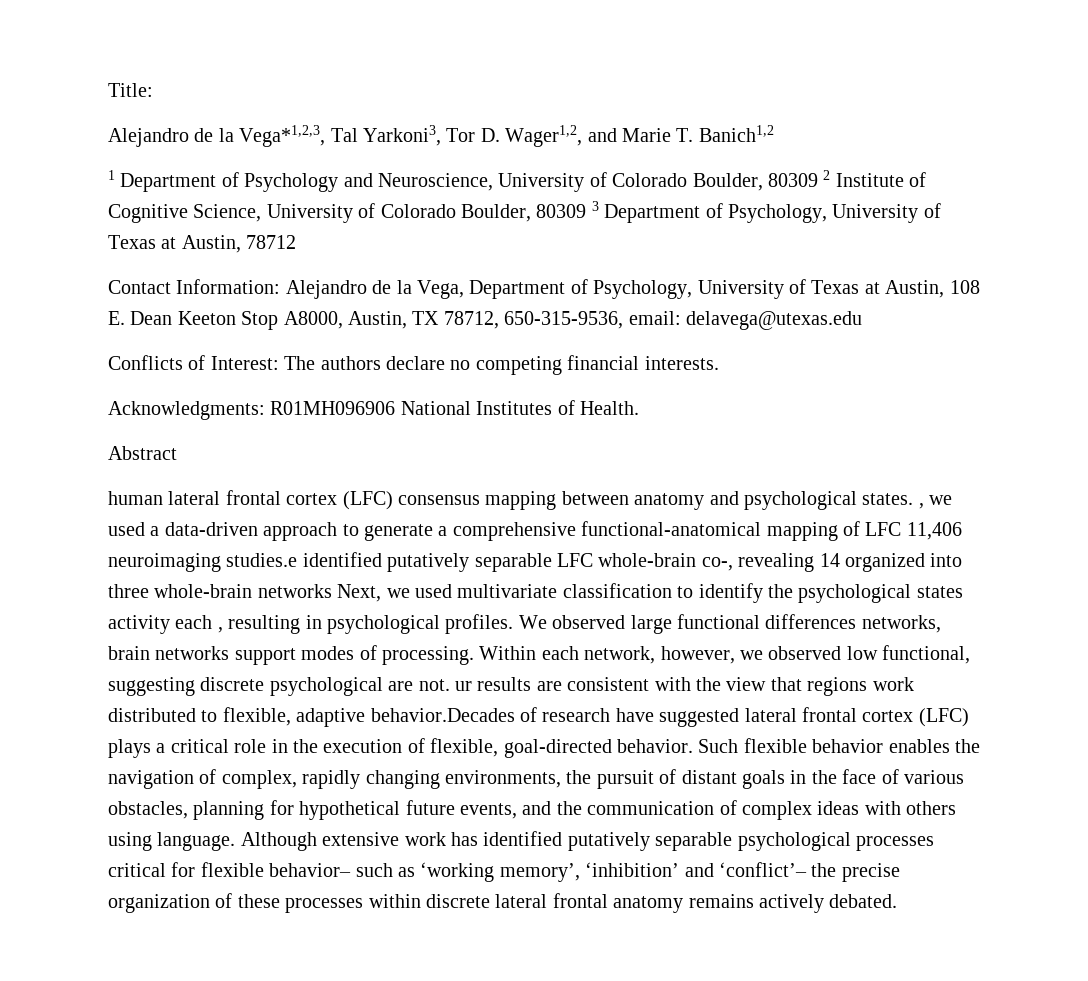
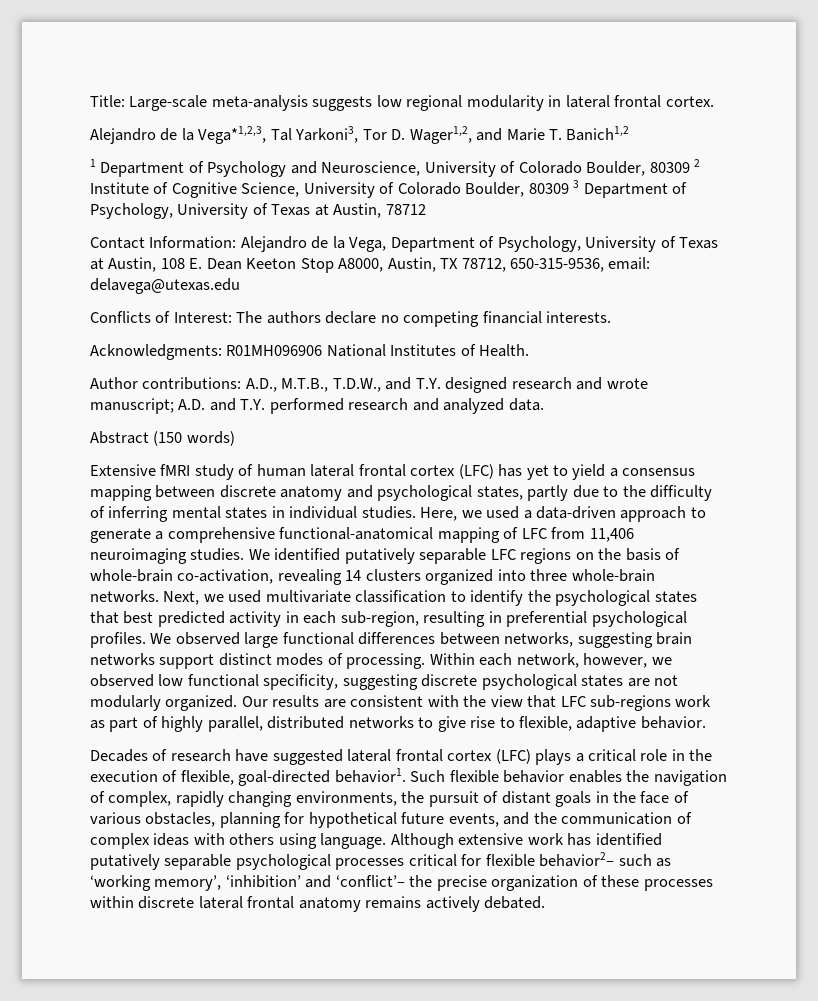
- Title:
+ Title: Large-scale meta-analysis suggests low regional modularity in lateral frontal cortex.
- Abstract
- human lateral frontal cortex (LFC) consensus mapping between anatomy and psychological states. , we used a data-driven approach to generate a comprehensive functional-anatomical mapping of LFC 11,406 neuroimaging studies.e identified putatively separable LFC whole-brain co-, revealing 14 organized into three whole-brain networks Next, we used multivariate classification to identify the psychological states activity each , resulting in psychological profiles.
+ Author contributions: A.D., M.T.B., T.D.W., and T.Y. designed research and wrote manuscript; A.D. and T.Y. performed research and analyzed data.
+ Abstract (150 words)
+ Extensive fMRI study of human lateral frontal cortex (LFC) has yet to yield a consensus mapping between discrete anatomy and psychological states, partly due to the difficulty of inferring mental states in individual studies. Here, we used a data-driven approach to generate a comprehensive functional-anatomical mapping of LFC from 11,406 neuroimaging studies. We identified putatively separable LFC regions on the basis of whole-brain co-activation, revealing 14 clusters organized into three whole-brain networks. Next, we used multivariate classification to identify the psychological states that best predicted activity in each sub-region, resulting in preferential psychological profiles.
- We observed large functional differences networks, brain networks support modes of processing.
+ We observed large functional differences between networks, suggesting brain networks support distinct modes of processing.
- Within each network, however, we observed low functional, suggesting discrete psychological are not. ur results are consistent with the view that regions work distributed to flexible, adaptive behavior.Decades of research have suggested lateral frontal cortex (LFC) plays a critical role in the execution of flexible, goal-directed behavior.
+ Within each network, however, we observed low functional specificity, suggesting discrete psychological states are not modularly organized. Our results are consistent with the view that LFC sub-regions work as part of highly parallel, distributed networks to give rise to flexible, adaptive behavior.
+ Decades of research have suggested lateral frontal cortex (LFC) plays a critical role in the execution of flexible, goal-directed behavior1.
- Although extensive work has identified putatively separable psychological processes critical for flexible behavior– such as ‘working memory’, ‘inhibition’ and ‘conflict’– the precise organization of these processes within discrete lateral frontal anatomy remains actively debated.
+ Although extensive work has identified putatively separable psychological processes critical for flexible behavior2– such as ‘working memory’, ‘inhibition’ and ‘conflict’– the precise organization of these processes within discrete lateral frontal anatomy remains actively debated.

